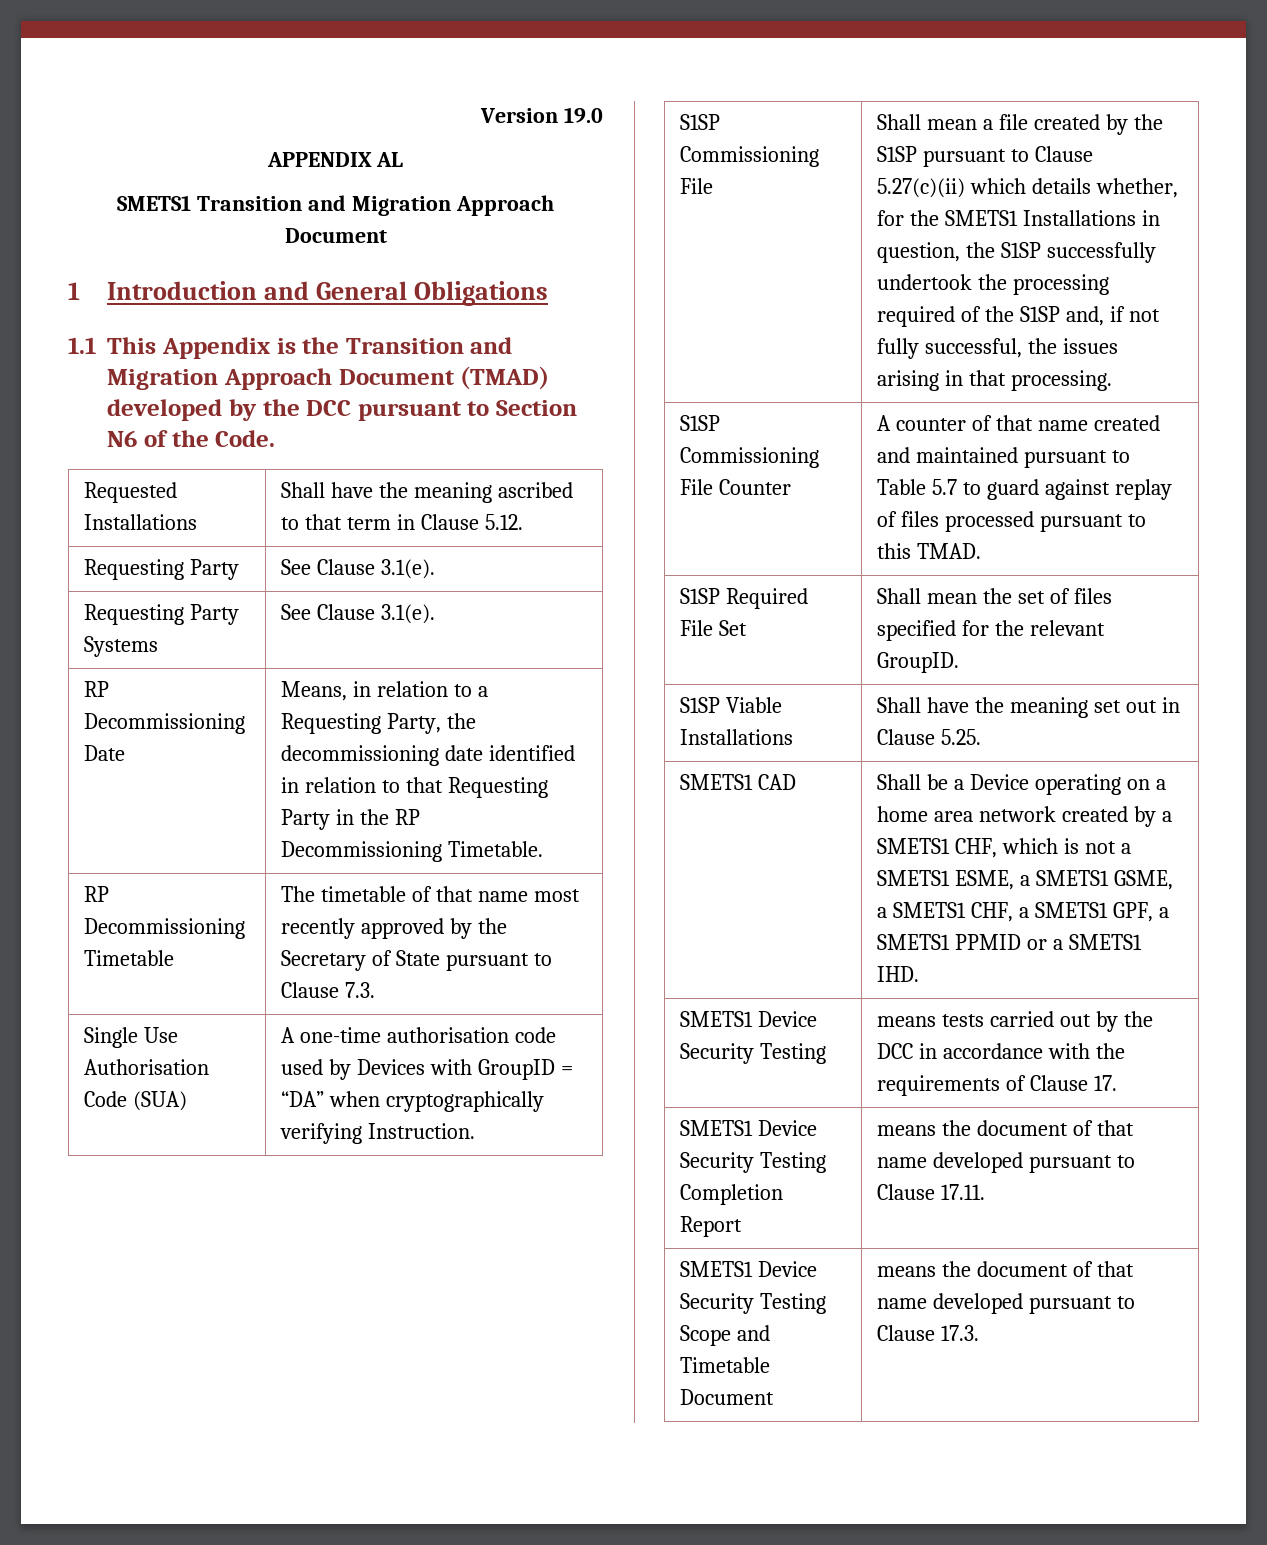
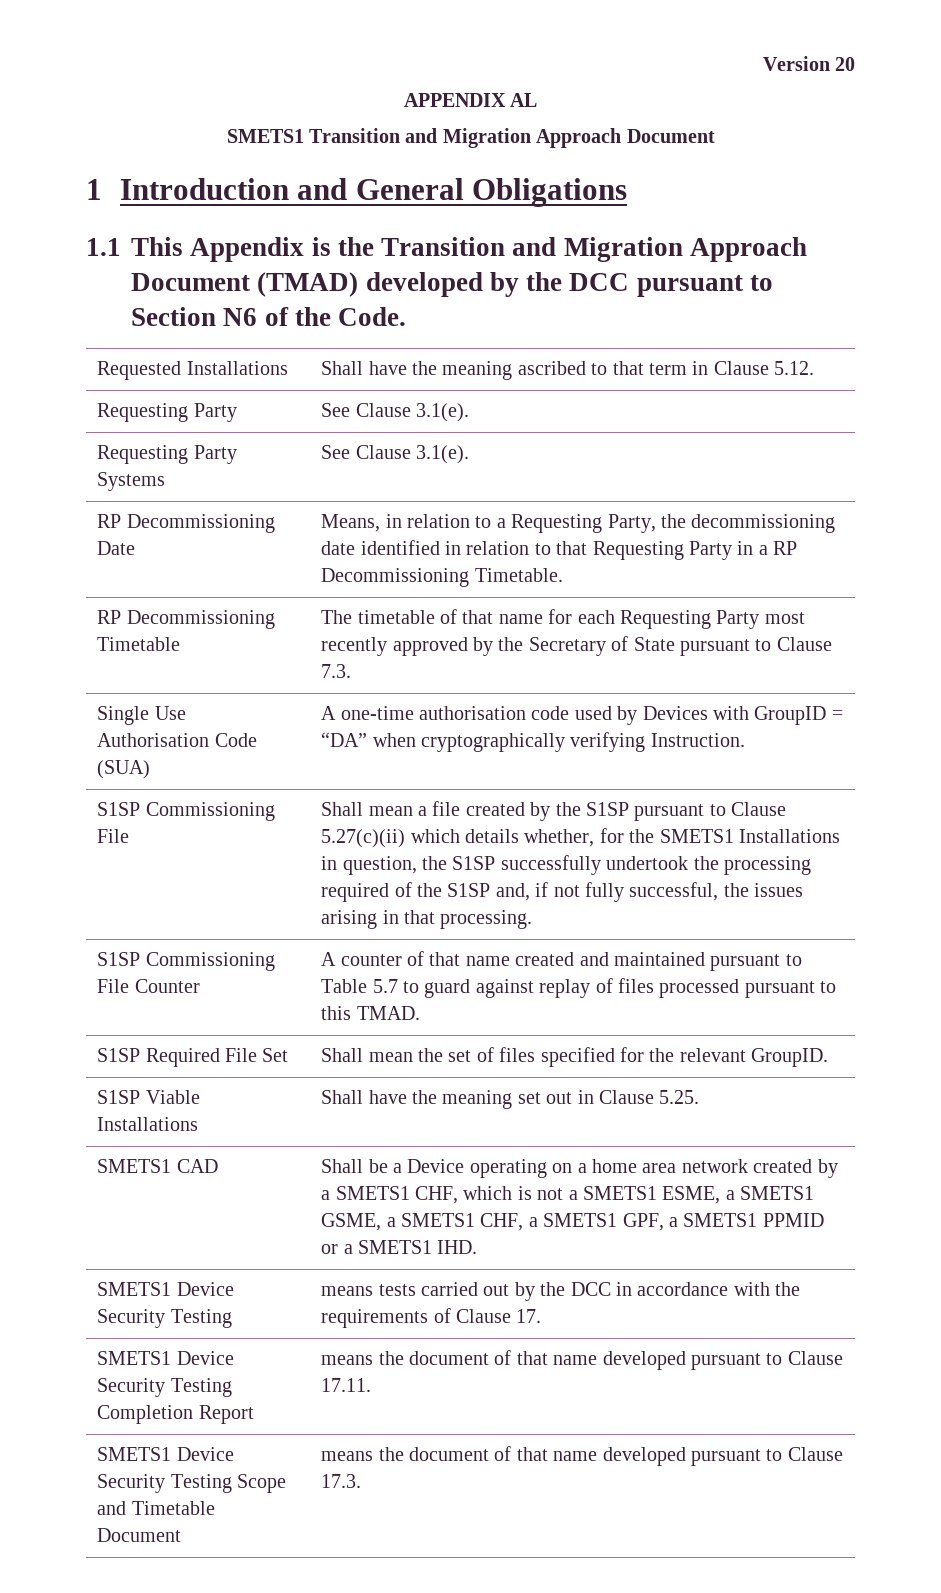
- Version 19.0
+ Version 20
- RP Decommissioning Date | Means, in relation to a Requesting Party, the decommissioning date identified in relation to that Requesting Party in the RP Decommissioning Timetable.
+ RP Decommissioning Date | Means, in relation to a Requesting Party, the decommissioning date identified in relation to that Requesting Party in a RP Decommissioning Timetable.
- RP Decommissioning Timetable | The timetable of that name most recently approved by the Secretary of State pursuant to Clause 7.3.
+ RP Decommissioning Timetable | The timetable of that name for each Requesting Party most recently approved by the Secretary of State pursuant to Clause 7.3.

